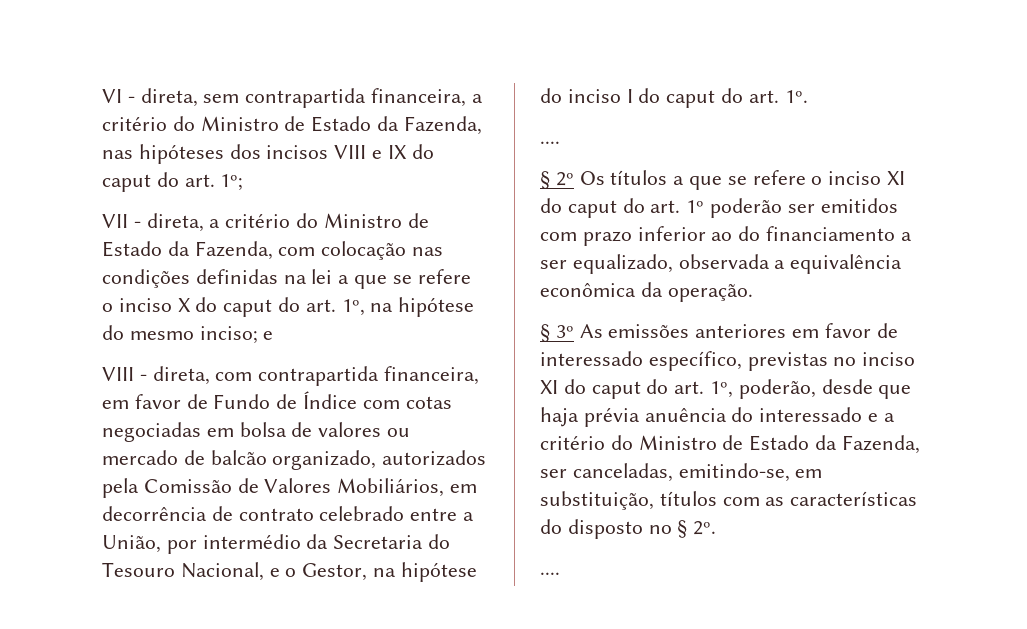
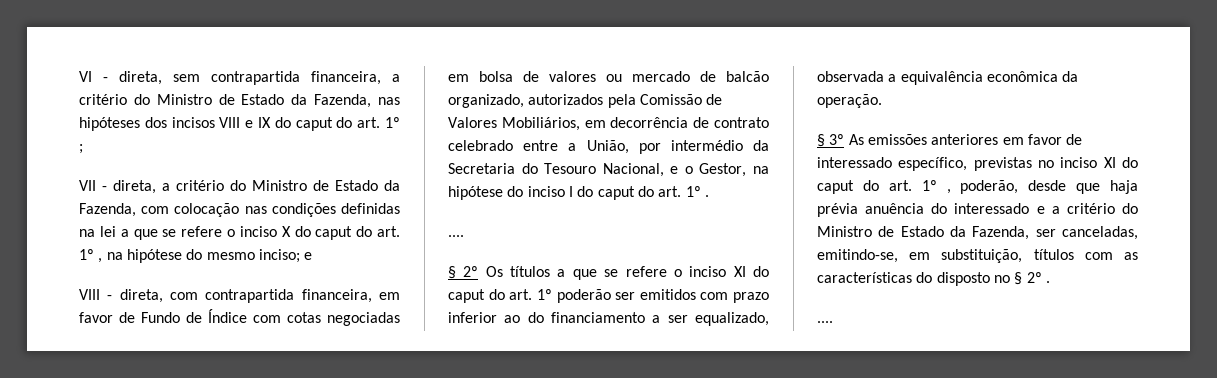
- VI - direta, sem contrapartida financeira, a critério do Ministro de Estado da Fazenda, nas hipóteses dos incisos VIII e IX do caput do art. 1º;
+ VI - direta, sem contrapartida financeira, a critério do Ministro de Estado da Fazenda, nas hipóteses dos incisos VIII e IX do caput do art. 1º ;
- VII - direta, a critério do Ministro de Estado da Fazenda, com colocação nas condições definidas na lei a que se refere o inciso X do caput do art. 1º, na hipótese do mesmo inciso; e
+ VII - direta, a critério do Ministro de Estado da Fazenda, com colocação nas condições definidas na lei a que se refere o inciso X do caput do art. 1º , na hipótese do mesmo inciso; e
- VIII - direta, com contrapartida financeira, em favor de Fundo de Índice com cotas negociadas em bolsa de valores ou mercado de balcão organizado, autorizados pela Comissão de Valores Mobiliários, em decorrência de contrato celebrado entre a União, por intermédio da Secretaria do Tesouro Nacional, e o Gestor, na hipótese do inciso I do caput do art. 1º.
+ VIII - direta, com contrapartida financeira, em favor de Fundo de Índice com cotas negociadas em bolsa de valores ou mercado de balcão organizado, autorizados pela Comissão de Valores Mobiliários, em decorrência de contrato celebrado entre a União, por intermédio da Secretaria do Tesouro Nacional, e o Gestor, na hipótese do inciso I do caput do art. 1º .
- § 3º As emissões anteriores em favor de interessado específico, previstas no inciso XI do caput do art. 1º, poderão, desde que haja prévia anuência do interessado e a critério do Ministro de Estado da Fazenda, ser canceladas, emitindo-se, em substituição, títulos com as características do disposto no § 2º.
+ § 3º As emissões anteriores em favor de interessado específico, previstas no inciso XI do caput do art. 1º , poderão, desde que haja prévia anuência do interessado e a critério do Ministro de Estado da Fazenda, ser canceladas, emitindo-se, em substituição, títulos com as características do disposto no § 2º .

